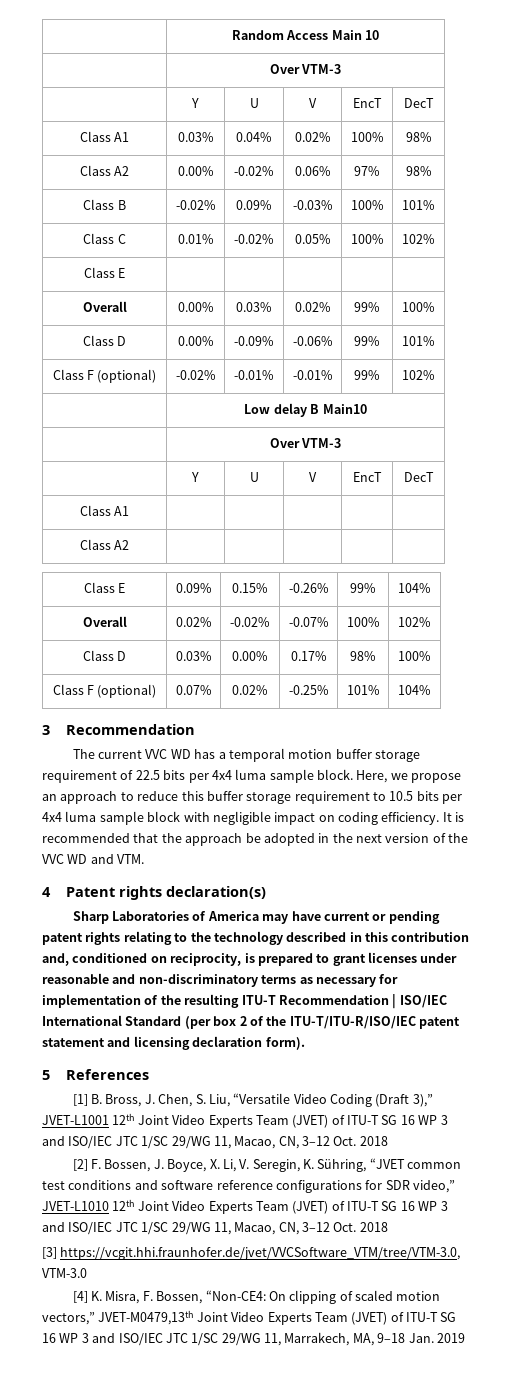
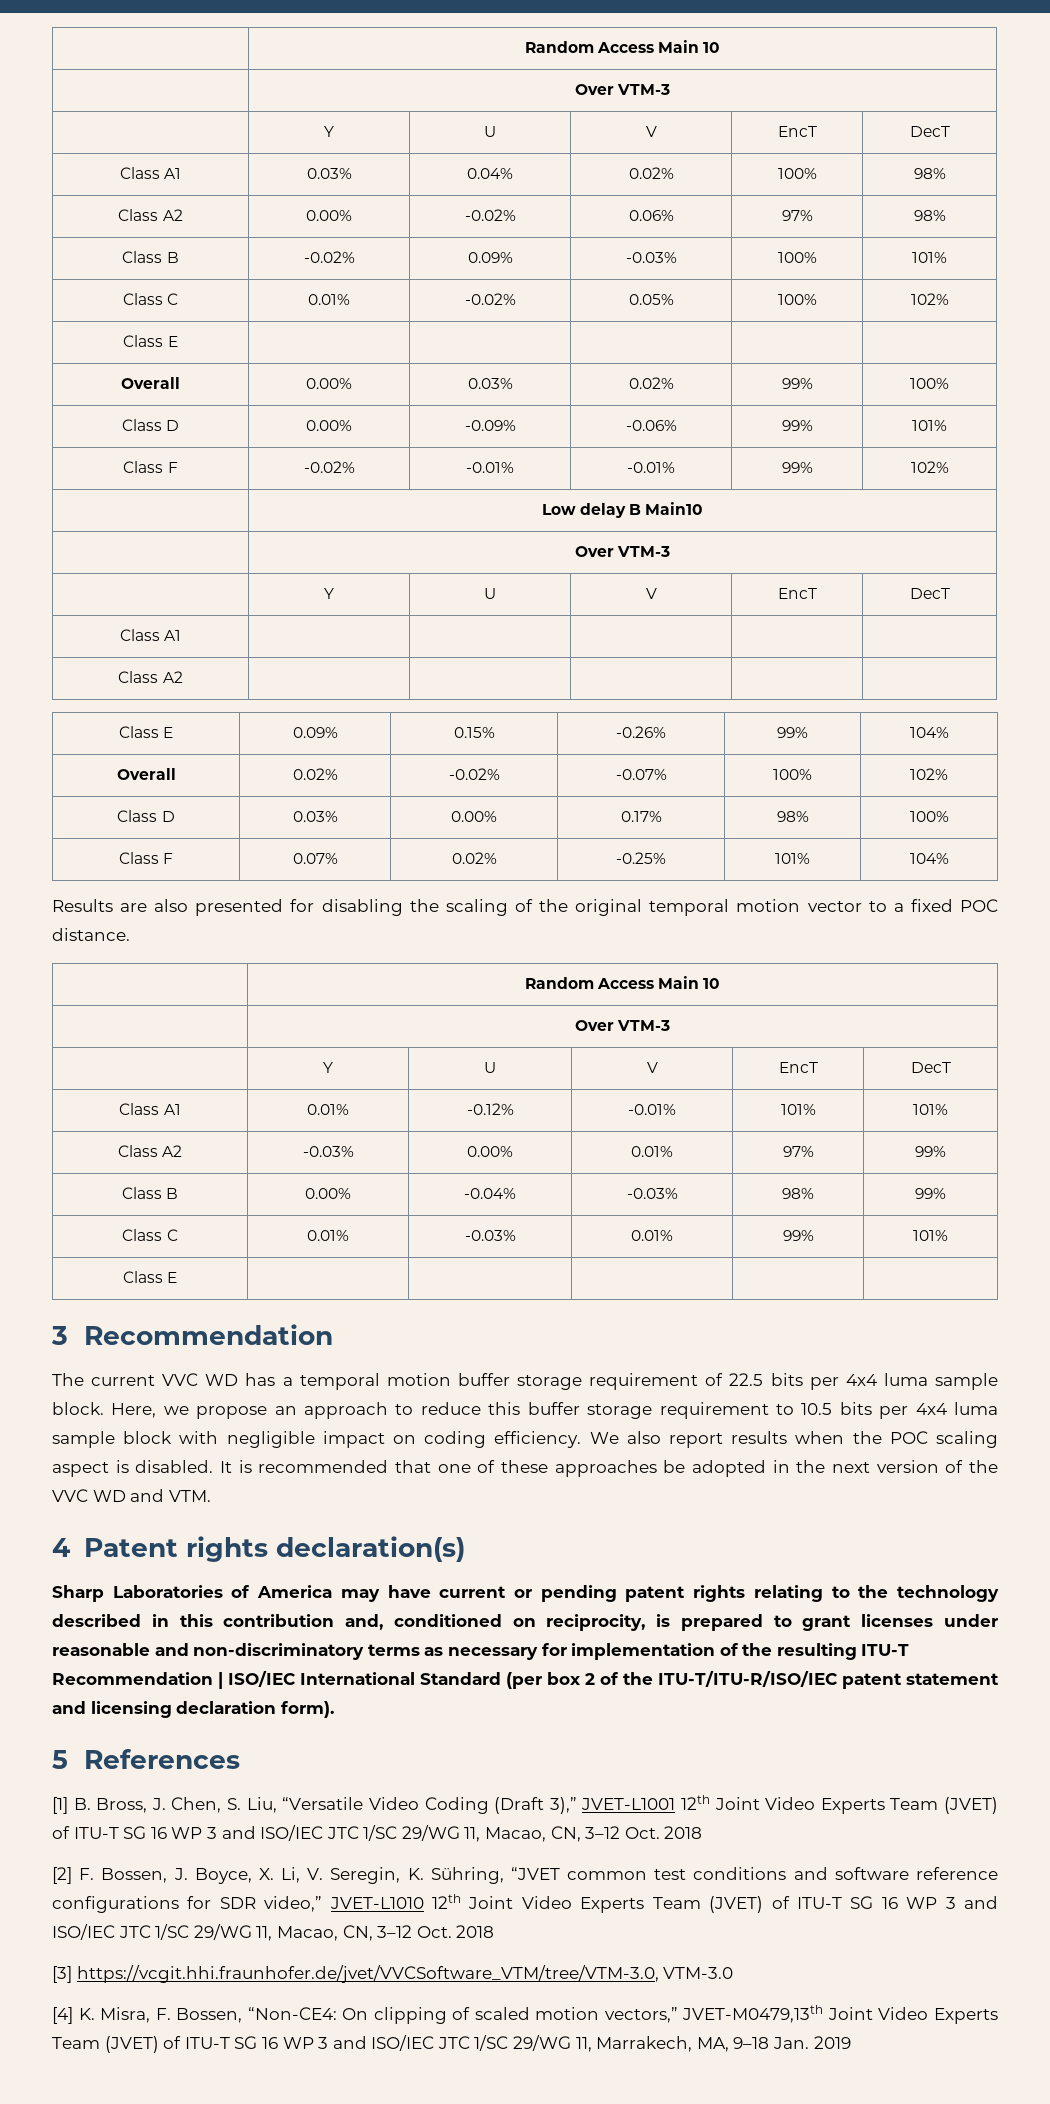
- Class F (optional) | -0.02% | -0.01% | -0.01% | 99% | 102%
+ Class F | -0.02% | -0.01% | -0.01% | 99% | 102%
- Class F (optional) | 0.07% | 0.02% | -0.25% | 101% | 104%
+ Class F | 0.07% | 0.02% | -0.25% | 101% | 104%
+ Results are also presented for disabling the scaling of the original temporal motion vector to a fixed POC distance.
+ | Random Access Main 10
+ | Over VTM-3
+ | Y | U | V | EncT | DecT
+ Class A1 | 0.01% | -0.12% | -0.01% | 101% | 101%
+ Class A2 | -0.03% | 0.00% | 0.01% | 97% | 99%
+ Class B | 0.00% | -0.04% | -0.03% | 98% | 99%
+ Class C | 0.01% | -0.03% | 0.01% | 99% | 101%
+ Class E | | | | |
- It is recommended that the approach be adopted in the next version of the VVC WD and VTM.
+ We also report results when the POC scaling aspect is disabled. It is recommended that one of these approaches be adopted in the next version of the VVC WD and VTM.

